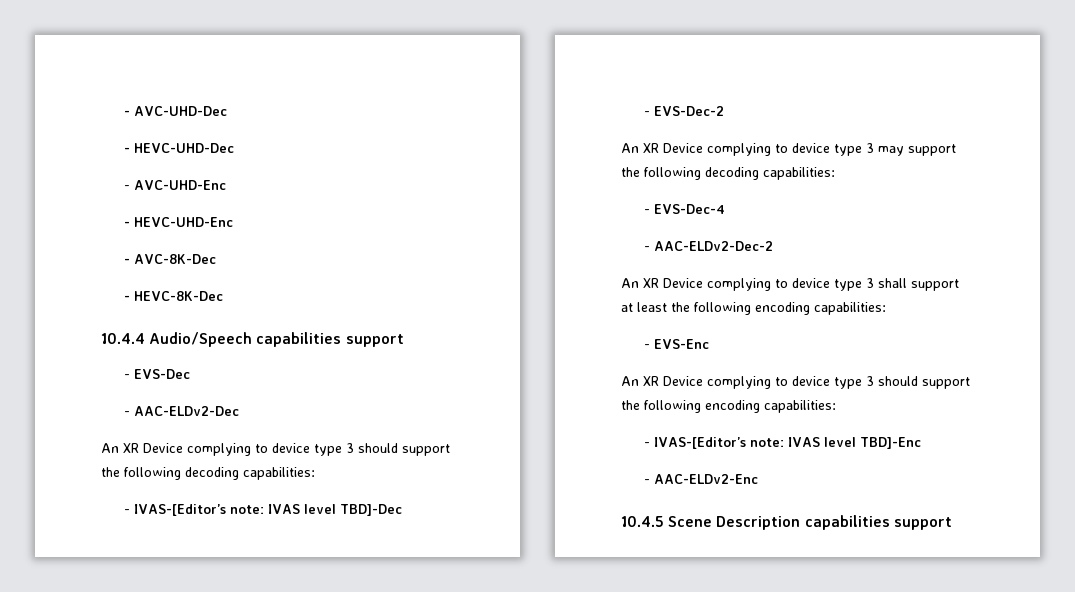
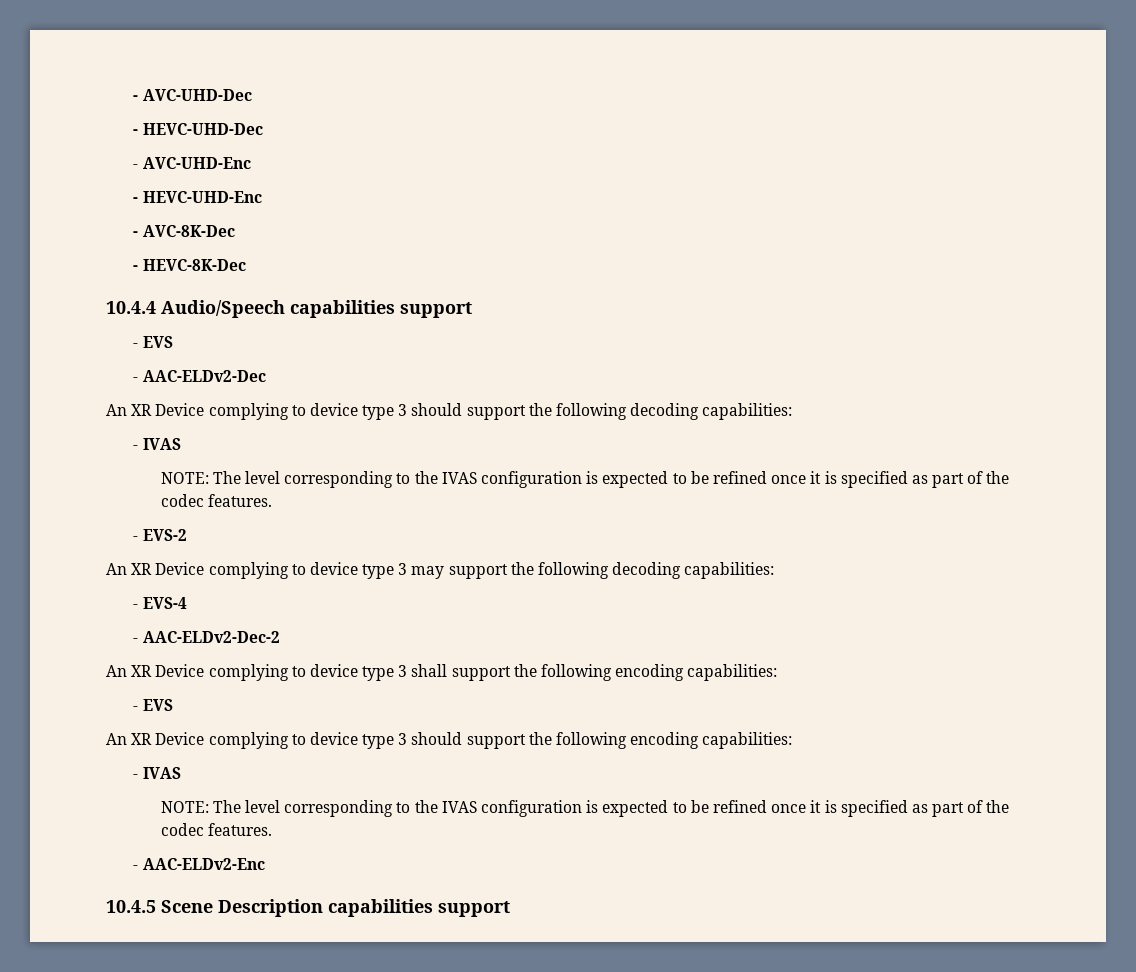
  10.4.4 Audio/Speech capabilities support
- - EVS-Dec
+ - EVS
  An XR Device complying to device type 3 should support the following decoding capabilities:
- - IVAS-[Editor’s note: IVAS level TBD]-Dec
- - EVS-Dec-2
+ - IVAS
+ NOTE: The level corresponding to the IVAS configuration is expected to be refined once it is specified as part of the codec features.
+ - EVS-2
- - EVS-Dec-4
+ - EVS-4
- An XR Device complying to device type 3 shall support at least the following encoding capabilities:
- - EVS-Enc
+ An XR Device complying to device type 3 shall support the following encoding capabilities:
+ - EVS
  An XR Device complying to device type 3 should support the following encoding capabilities:
- - IVAS-[Editor’s note: IVAS level TBD]-Enc
+ - IVAS
+ NOTE: The level corresponding to the IVAS configuration is expected to be refined once it is specified as part of the codec features.

